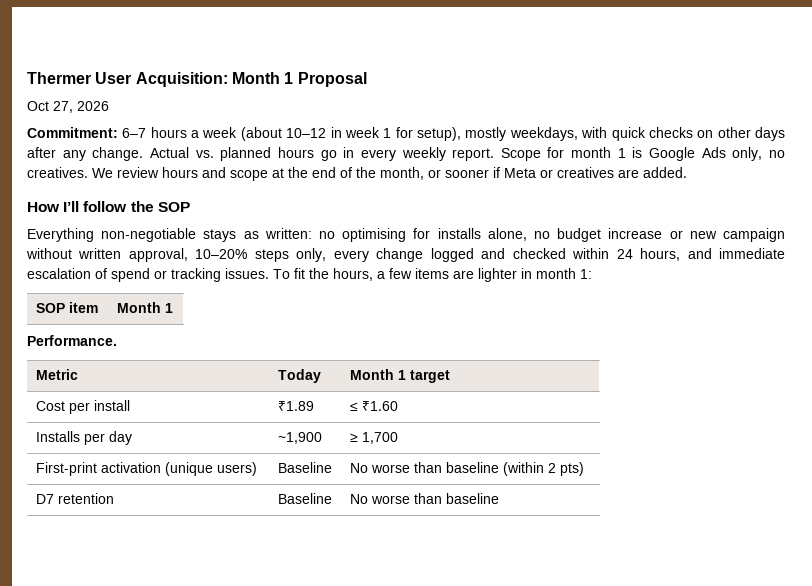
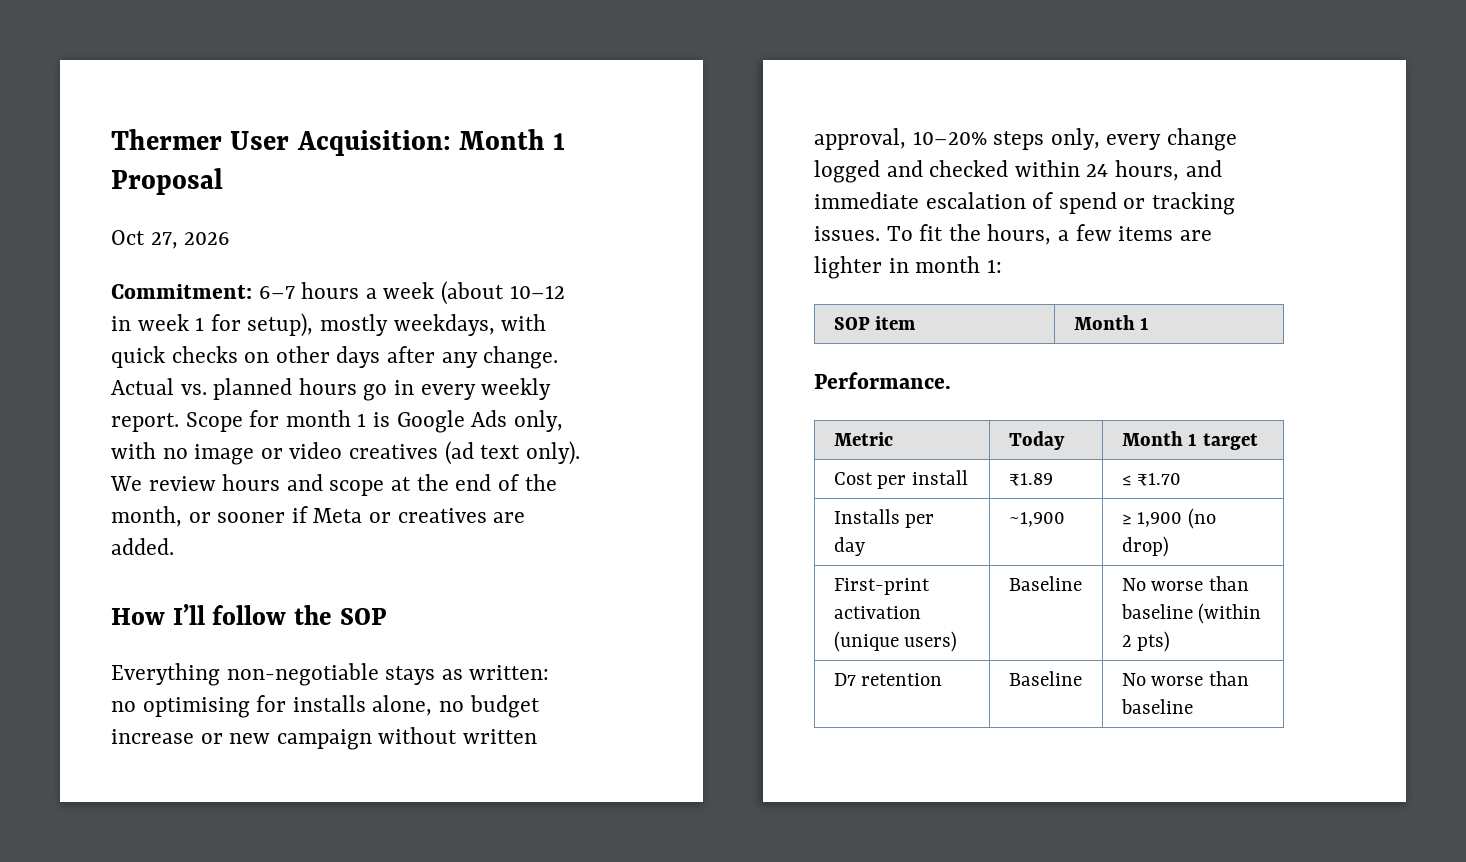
- Scope for month 1 is Google Ads only, no creatives.
+ Scope for month 1 is Google Ads only, with no image or video creatives (ad text only).
- Cost per install | ₹1.89 | ≤ ₹1.60
+ Cost per install | ₹1.89 | ≤ ₹1.70
- Installs per day | ~1,900 | ≥ 1,700
+ Installs per day | ~1,900 | ≥ 1,900 (no drop)

